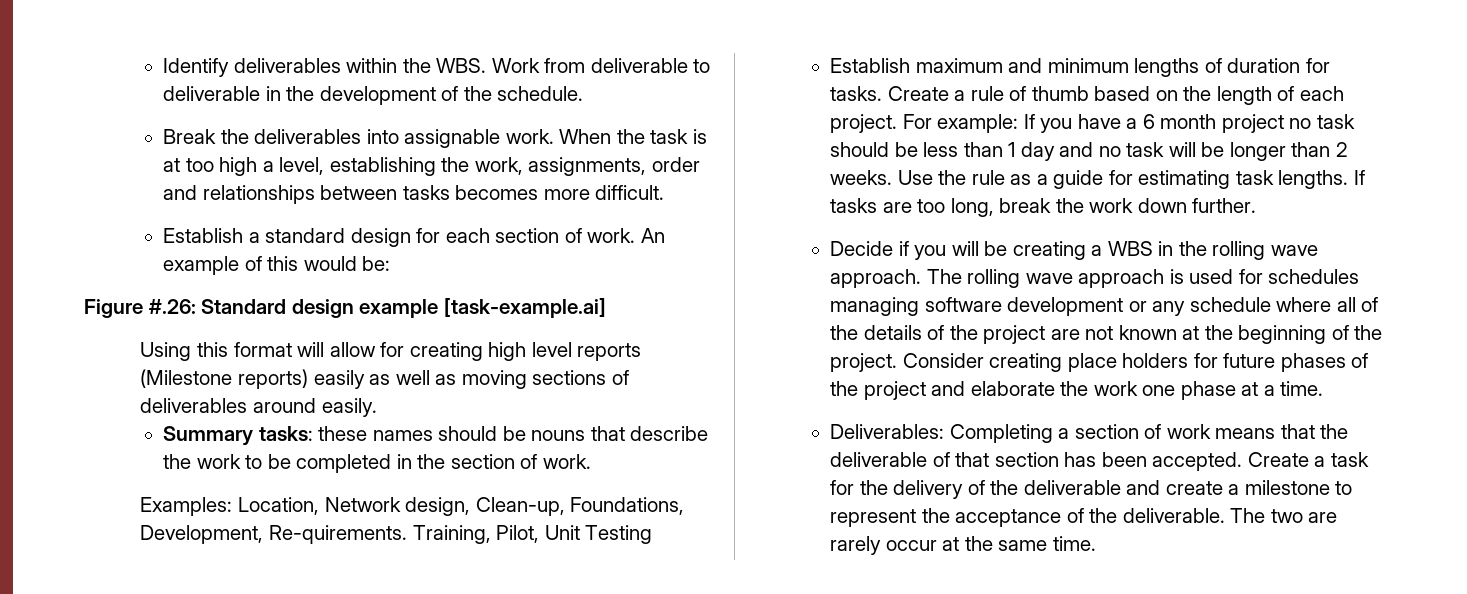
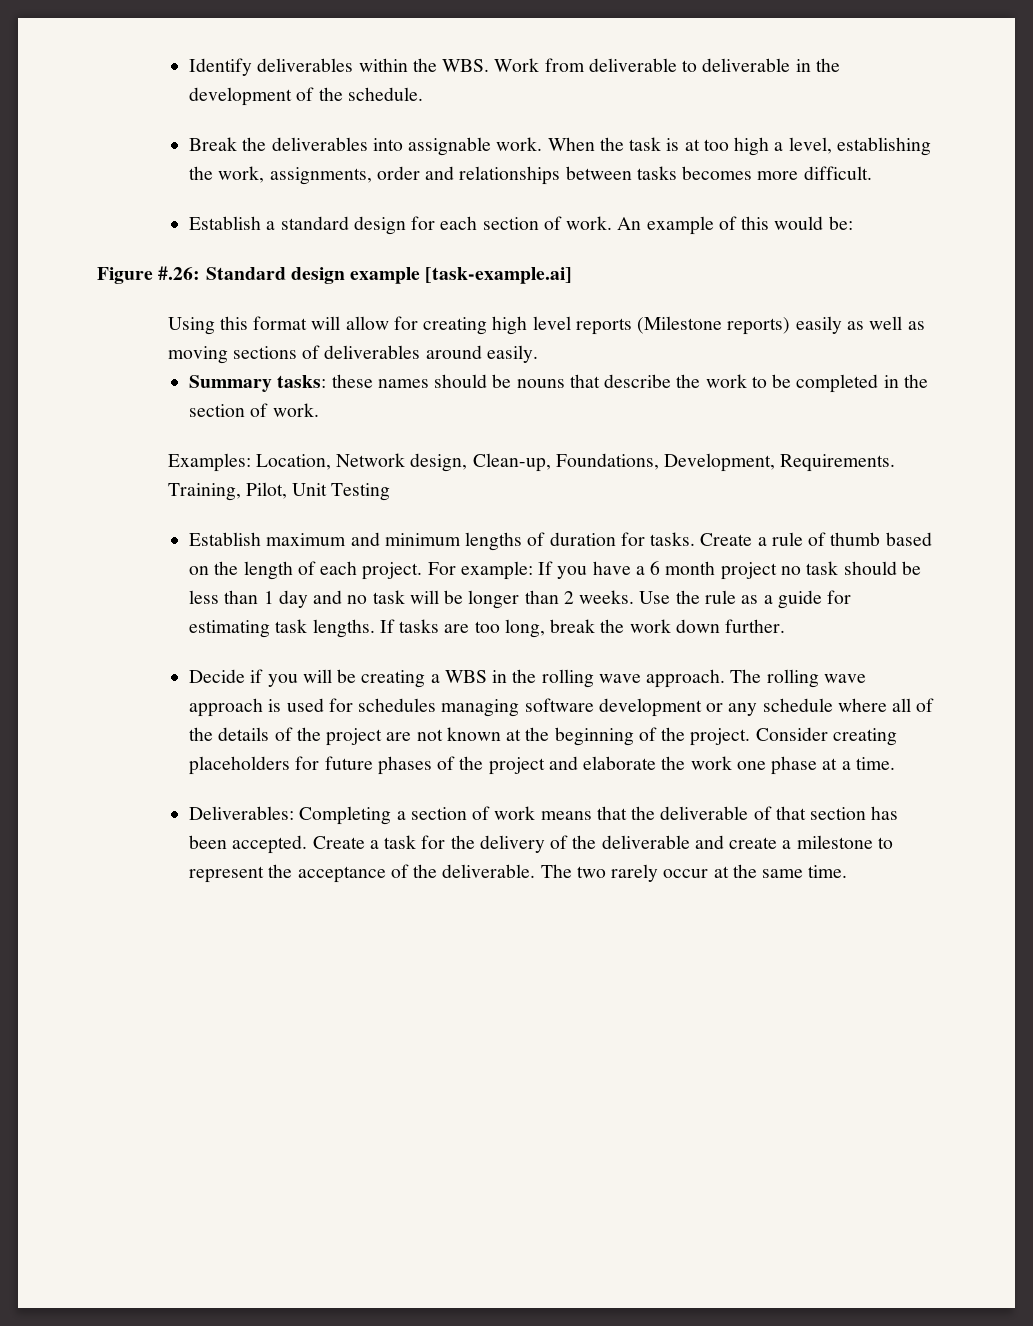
- Examples: Location, Network design, Clean-up, Foundations, Development, Re-quirements.
+ Examples: Location, Network design, Clean-up, Foundations, Development, Requirements.
- Consider creating place holders for future phases of the project and elaborate the work one phase at a time.
+ Consider creating placeholders for future phases of the project and elaborate the work one phase at a time.
- The two are rarely occur at the same time.
+ The two rarely occur at the same time.

